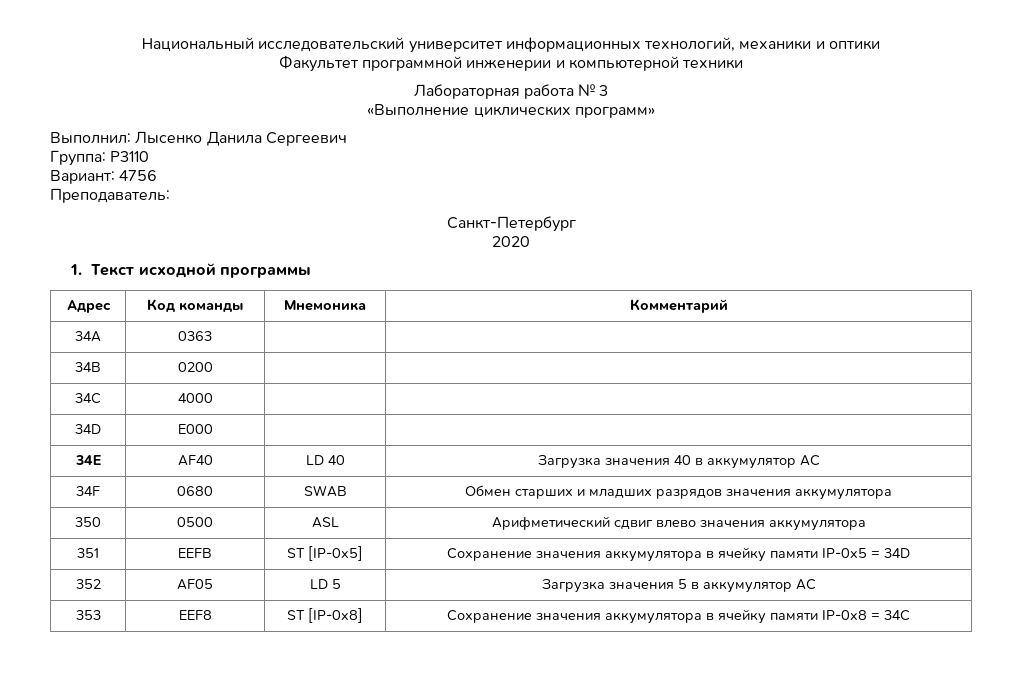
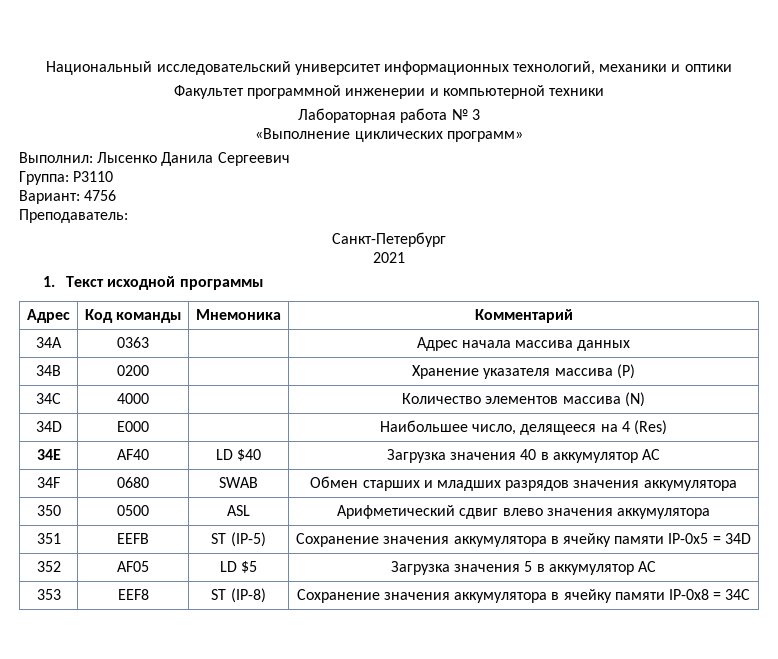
- 2020
+ 2021
- 34A | 0363 | |
- 34B | 0200 | |
- 34C | 4000 | |
- 34D | E000 | |
+ 34A | 0363 | | Адрес начала массива данных
+ 34B | 0200 | | Хранение указателя массива (P)
+ 34C | 4000 | | Количество элементов массива (N)
+ 34D | E000 | | Наибольшее число, делящееся на 4 (Res)
- 34E | AF40 | LD 40 | Загрузка значения 40 в аккумулятор AC
+ 34E | AF40 | LD $40 | Загрузка значения 40 в аккумулятор AC
- 351 | EEFB | ST [IP-0x5] | Сохранение значения аккумулятора в ячейку памяти IP-0x5 = 34D
+ 351 | EEFB | ST (IP-5) | Сохранение значения аккумулятора в ячейку памяти IP-0x5 = 34D
- 352 | AF05 | LD 5 | Загрузка значения 5 в аккумулятор AC
+ 352 | AF05 | LD $5 | Загрузка значения 5 в аккумулятор AC
- 353 | EEF8 | ST [IP-0x8] | Сохранение значения аккумулятора в ячейку памяти IP-0x8 = 34C
+ 353 | EEF8 | ST (IP-8) | Сохранение значения аккумулятора в ячейку памяти IP-0x8 = 34C

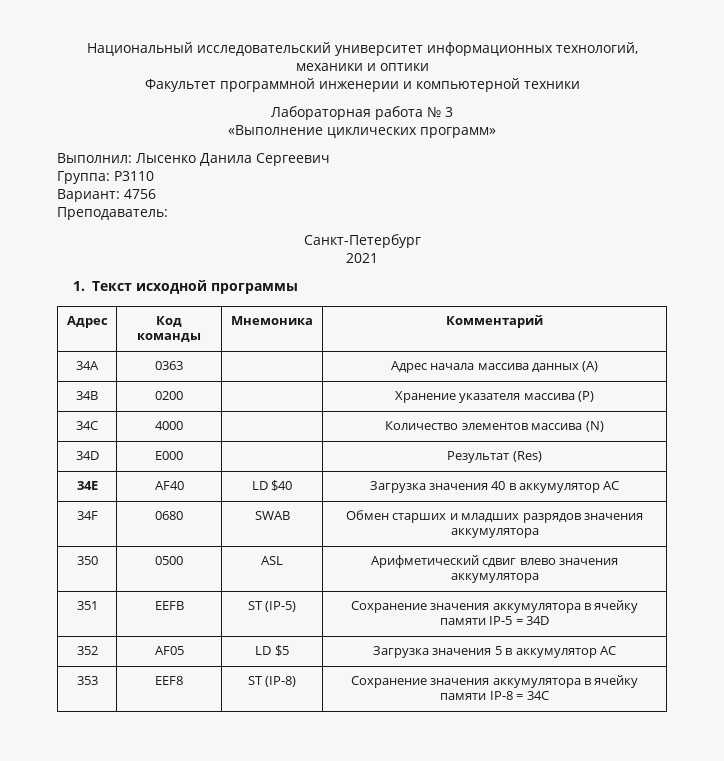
- 34A | 0363 | | Адрес начала массива данных
+ 34A | 0363 | | Адрес начала массива данных (A)
- 34D | E000 | | Наибольшее число, делящееся на 4 (Res)
+ 34D | E000 | | Результат (Res)
- 351 | EEFB | ST (IP-5) | Сохранение значения аккумулятора в ячейку памяти IP-0x5 = 34D
+ 351 | EEFB | ST (IP-5) | Сохранение значения аккумулятора в ячейку памяти IP-5 = 34D
- 353 | EEF8 | ST (IP-8) | Сохранение значения аккумулятора в ячейку памяти IP-0x8 = 34C
+ 353 | EEF8 | ST (IP-8) | Сохранение значения аккумулятора в ячейку памяти IP-8 = 34C

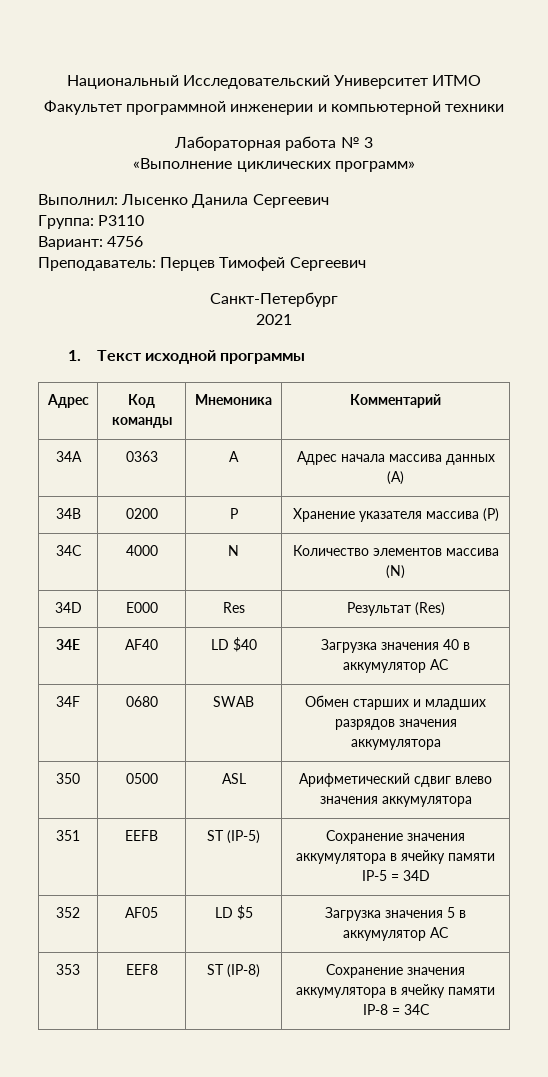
- Национальный исследовательский университет информационных технологий, механики и оптики
+ Национальный Исследовательский Университет ИТМО
- Преподаватель:
+ Преподаватель: Перцев Тимофей Сергеевич
- 34A | 0363 | | Адрес начала массива данных (A)
+ 34A | 0363 | A | Адрес начала массива данных (A)
- 34B | 0200 | | Хранение указателя массива (P)
+ 34B | 0200 | P | Хранение указателя массива (P)
- 34C | 4000 | | Количество элементов массива (N)
+ 34C | 4000 | N | Количество элементов массива (N)
- 34D | E000 | | Результат (Res)
+ 34D | E000 | Res | Результат (Res)

